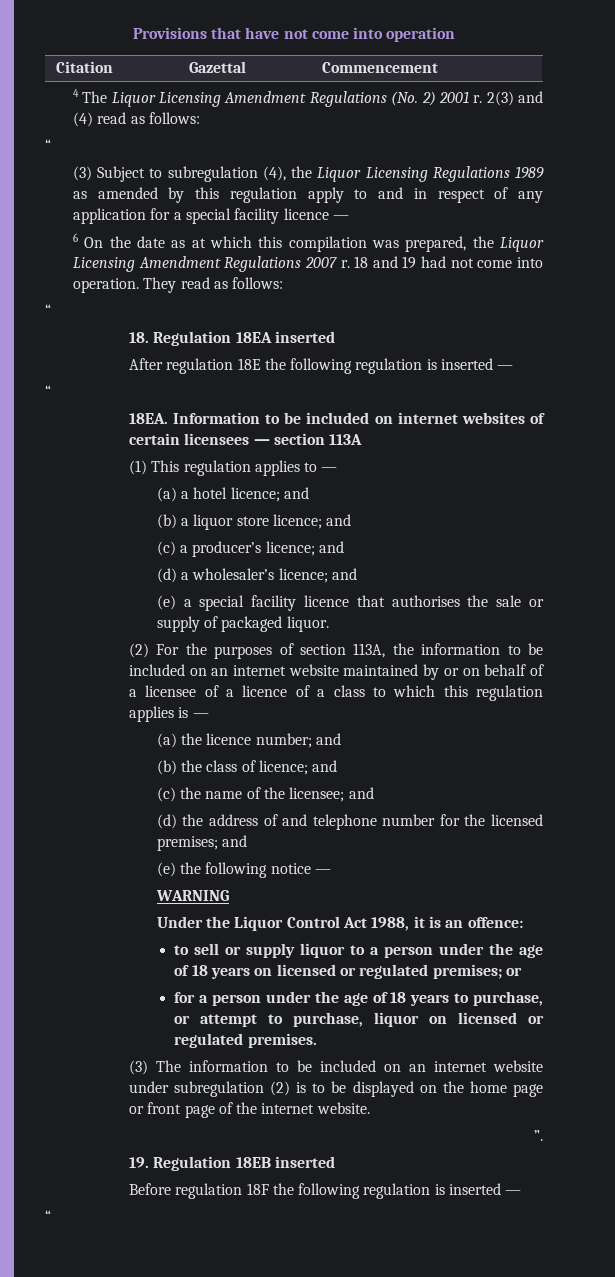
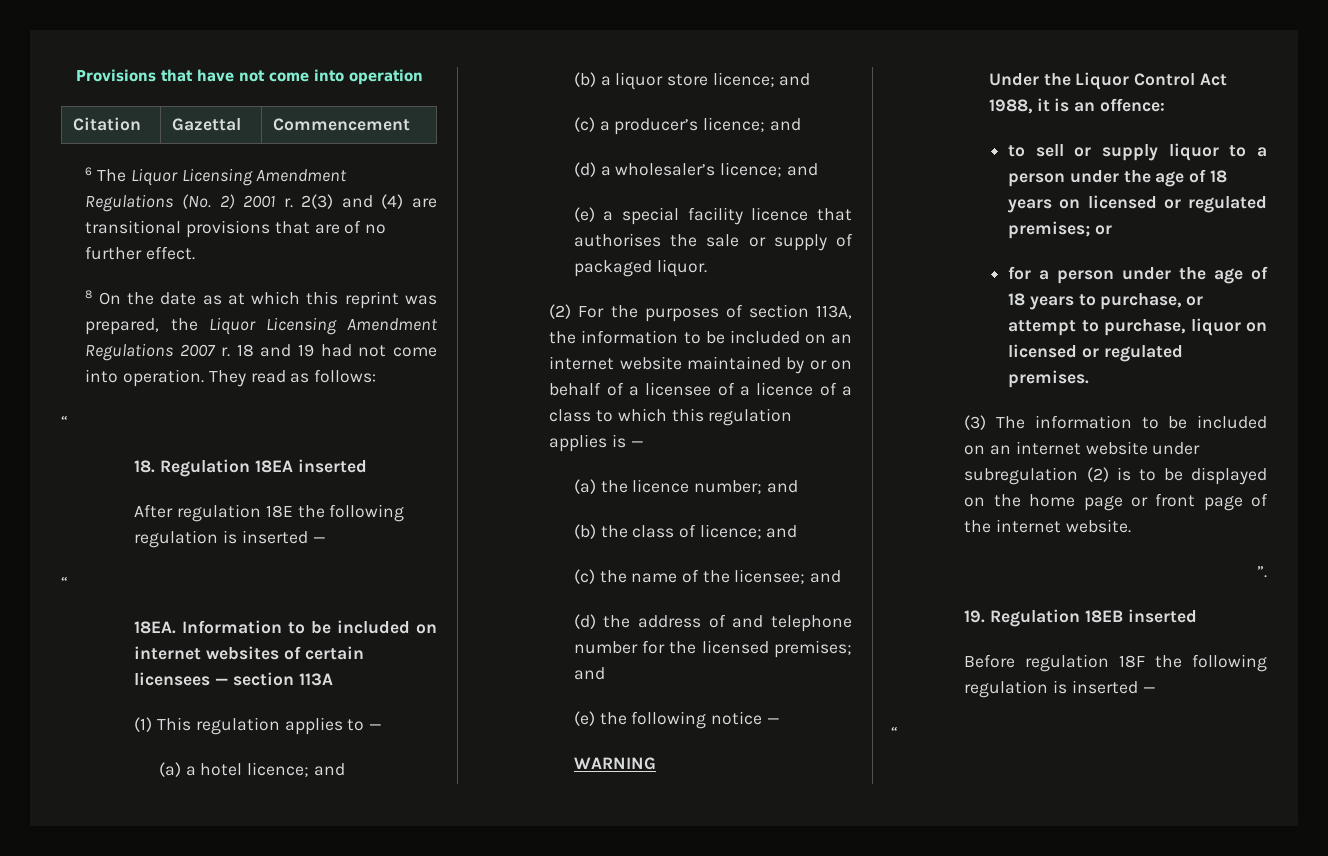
- 4 The Liquor Licensing Amendment Regulations (No. 2) 2001 r.
+ 6 The Liquor Licensing Amendment Regulations (No. 2) 2001 r.
- 2(3) and (4) read as follows:
- “
- (3) Subject to subregulation (4), the Liquor Licensing Regulations 1989 as amended by this regulation apply to and in respect of any application for a special facility licence —
- 6 On the date as at which this compilation was prepared, the Liquor Licensing Amendment Regulations 2007 r.
+ 2(3) and (4) are transitional provisions that are of no further effect.
+ 8 On the date as at which this reprint was prepared, the Liquor Licensing Amendment Regulations 2007 r.

